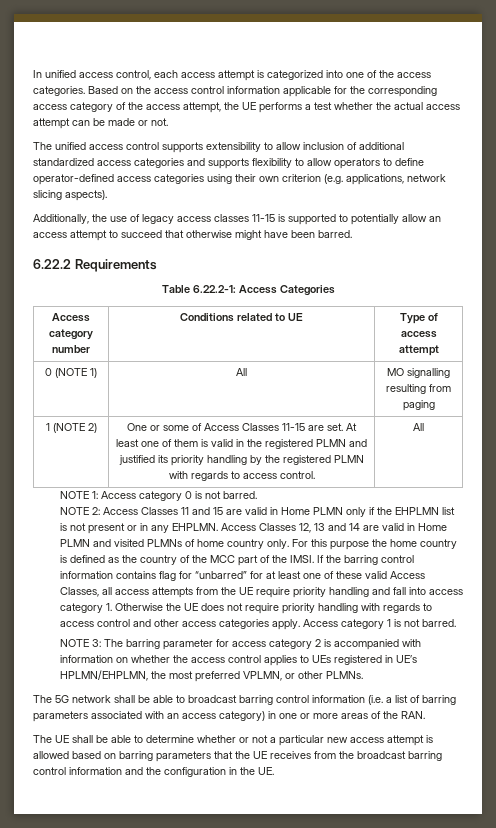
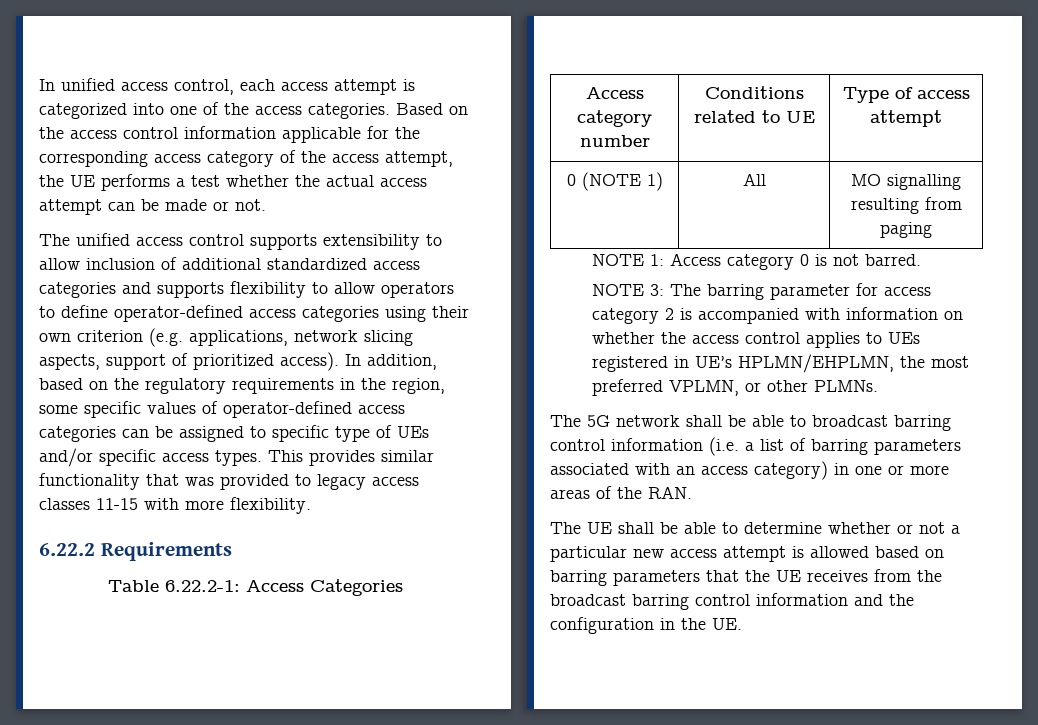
- The unified access control supports extensibility to allow inclusion of additional standardized access categories and supports flexibility to allow operators to define operator-defined access categories using their own criterion (e.g. applications, network slicing aspects).
- Additionally, the use of legacy access classes 11-15 is supported to potentially allow an access attempt to succeed that otherwise might have been barred.
+ The unified access control supports extensibility to allow inclusion of additional standardized access categories and supports flexibility to allow operators to define operator-defined access categories using their own criterion (e.g. applications, network slicing aspects, support of prioritized access). In addition, based on the regulatory requirements in the region, some specific values of operator-defined access categories can be assigned to specific type of UEs and/or specific access types. This provides similar functionality that was provided to legacy access classes 11-15 with more flexibility.
- 1 (NOTE 2) | One or some of Access Classes 11-15 are set. At least one of them is valid in the registered PLMN and justified its priority handling by the registered PLMN with regards to access control. | All
- NOTE 2: Access Classes 11 and 15 are valid in Home PLMN only if the EHPLMN list is not present or in any EHPLMN. Access Classes 12, 13 and 14 are valid in Home PLMN and visited PLMNs of home country only. For this purpose the home country is defined as the country of the MCC part of the IMSI. If the barring control information contains flag for “unbarred” for at least one of these valid Access Classes, all access attempts from the UE require priority handling and fall into access category 1. Otherwise the UE does not require priority handling with regards to access control and other access categories apply. Access category 1 is not barred.

